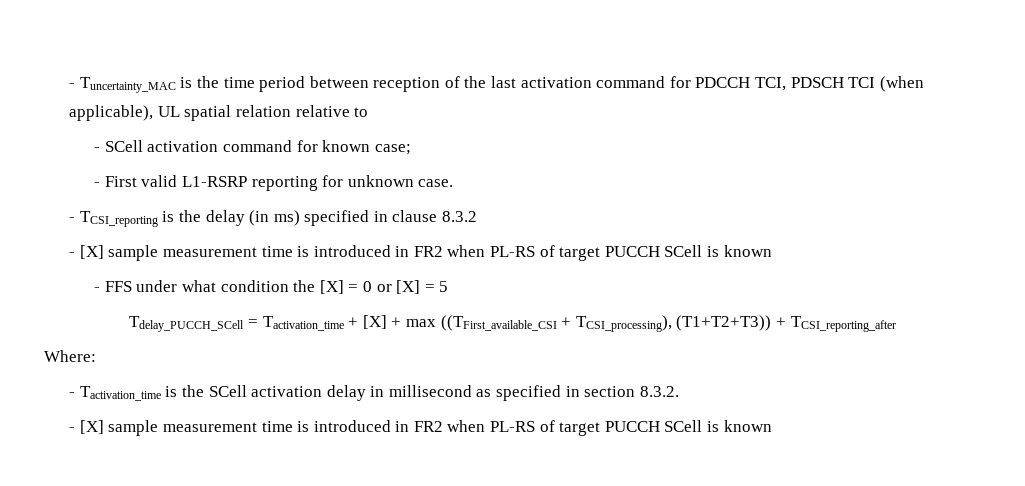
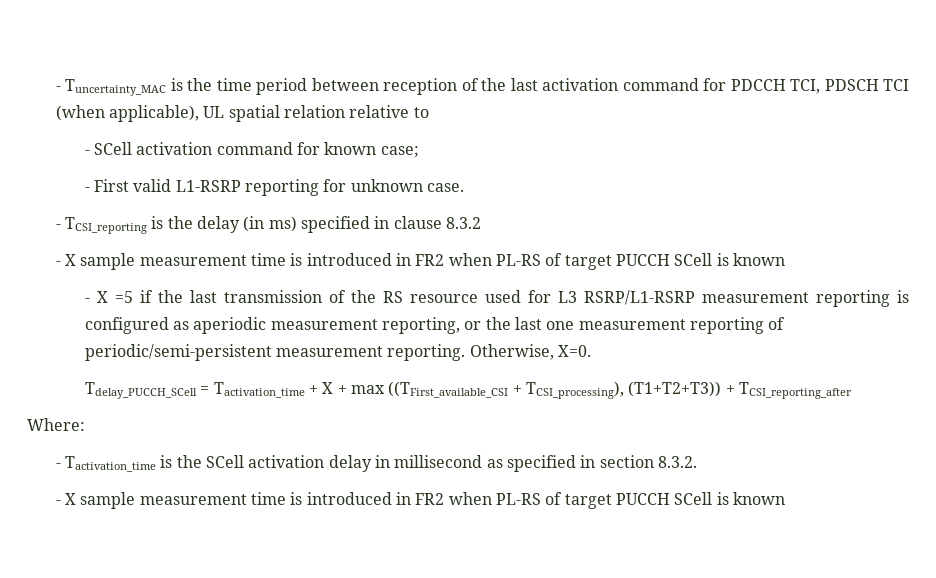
  - TCSI_reporting is the delay (in ms) specified in clause 8.3.2
- - [X] sample measurement time is introduced in FR2 when PL-RS of target PUCCH SCell is known
+ - X sample measurement time is introduced in FR2 when PL-RS of target PUCCH SCell is known
- - FFS under what condition the [X] = 0 or [X] = 5
+ - X =5 if the last transmission of the RS resource used for L3 RSRP/L1-RSRP measurement reporting is configured as aperiodic measurement reporting, or the last one measurement reporting of periodic/semi-persistent measurement reporting. Otherwise, X=0.
- Tdelay_PUCCH_SCell = Tactivation_time + [X] + max ((TFirst_available_CSI + TCSI_processing), (T1+T2+T3)) + TCSI_reporting_after
+ Tdelay_PUCCH_SCell = Tactivation_time + X + max ((TFirst_available_CSI + TCSI_processing), (T1+T2+T3)) + TCSI_reporting_after
  - Tactivation_time is the SCell activation delay in millisecond as specified in section 8.3.2.
- - [X] sample measurement time is introduced in FR2 when PL-RS of target PUCCH SCell is known
+ - X sample measurement time is introduced in FR2 when PL-RS of target PUCCH SCell is known

